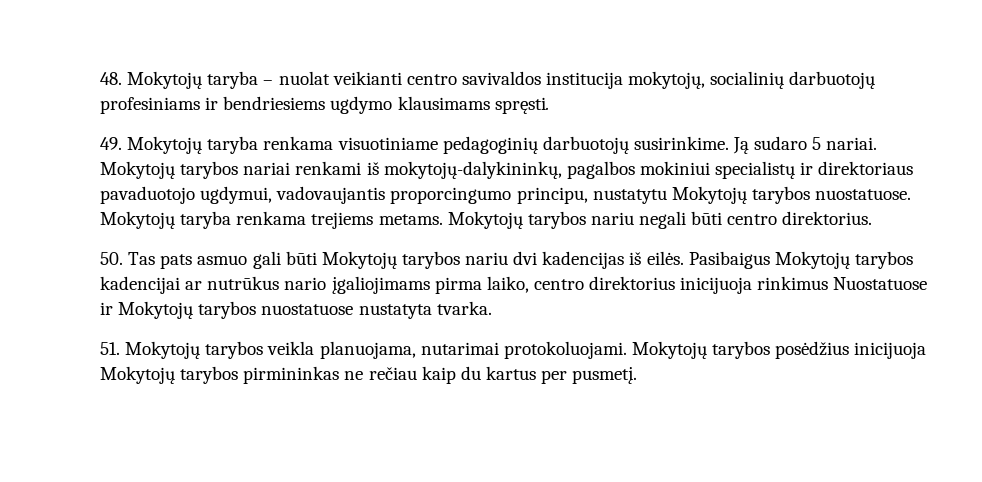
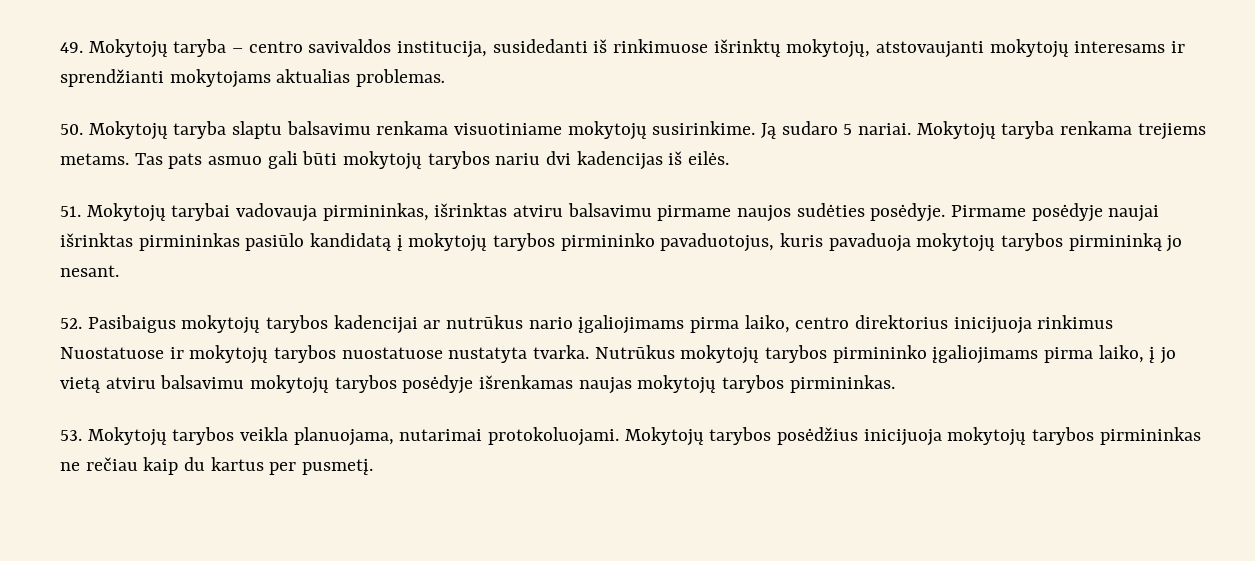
- 48. Mokytojų taryba – nuolat veikianti centro savivaldos institucija mokytojų, socialinių darbuotojų profesiniams ir bendriesiems ugdymo klausimams spręsti.
- 49. Mokytojų taryba renkama visuotiniame pedagoginių darbuotojų susirinkime.
+ 49. Mokytojų taryba – centro savivaldos institucija, susidedanti iš rinkimuose išrinktų mokytojų, atstovaujanti mokytojų interesams ir sprendžianti mokytojams aktualias problemas.
+ 50. Mokytojų taryba slaptu balsavimu renkama visuotiniame mokytojų susirinkime.
- Mokytojų tarybos nariai renkami iš mokytojų-dalykininkų, pagalbos mokiniui specialistų ir direktoriaus pavaduotojo ugdymui, vadovaujantis proporcingumo principu, nustatytu Mokytojų tarybos nuostatuose. Mokytojų taryba renkama trejiems metams. Mokytojų tarybos nariu negali būti centro direktorius.
- 50. Tas pats asmuo gali būti Mokytojų tarybos nariu dvi kadencijas iš eilės. Pasibaigus Mokytojų tarybos kadencijai ar nutrūkus nario įgaliojimams pirma laiko, centro direktorius inicijuoja rinkimus Nuostatuose ir Mokytojų tarybos nuostatuose nustatyta tvarka.
- 51. Mokytojų tarybos veikla planuojama, nutarimai protokoluojami.
+ Mokytojų taryba renkama trejiems metams. Tas pats asmuo gali būti mokytojų tarybos nariu dvi kadencijas iš eilės.
+ 51. Mokytojų tarybai vadovauja pirmininkas, išrinktas atviru balsavimu pirmame naujos sudėties posėdyje. Pirmame posėdyje naujai išrinktas pirmininkas pasiūlo kandidatą į mokytojų tarybos pirmininko pavaduotojus, kuris pavaduoja mokytojų tarybos pirmininką jo nesant.
+ 52. Pasibaigus mokytojų tarybos kadencijai ar nutrūkus nario įgaliojimams pirma laiko, centro direktorius inicijuoja rinkimus Nuostatuose ir mokytojų tarybos nuostatuose nustatyta tvarka. Nutrūkus mokytojų tarybos pirmininko įgaliojimams pirma laiko, į jo vietą atviru balsavimu mokytojų tarybos posėdyje išrenkamas naujas mokytojų tarybos pirmininkas.
+ 53. Mokytojų tarybos veikla planuojama, nutarimai protokoluojami.
- Mokytojų tarybos posėdžius inicijuoja Mokytojų tarybos pirmininkas ne rečiau kaip du kartus per pusmetį.
+ Mokytojų tarybos posėdžius inicijuoja mokytojų tarybos pirmininkas ne rečiau kaip du kartus per pusmetį.

